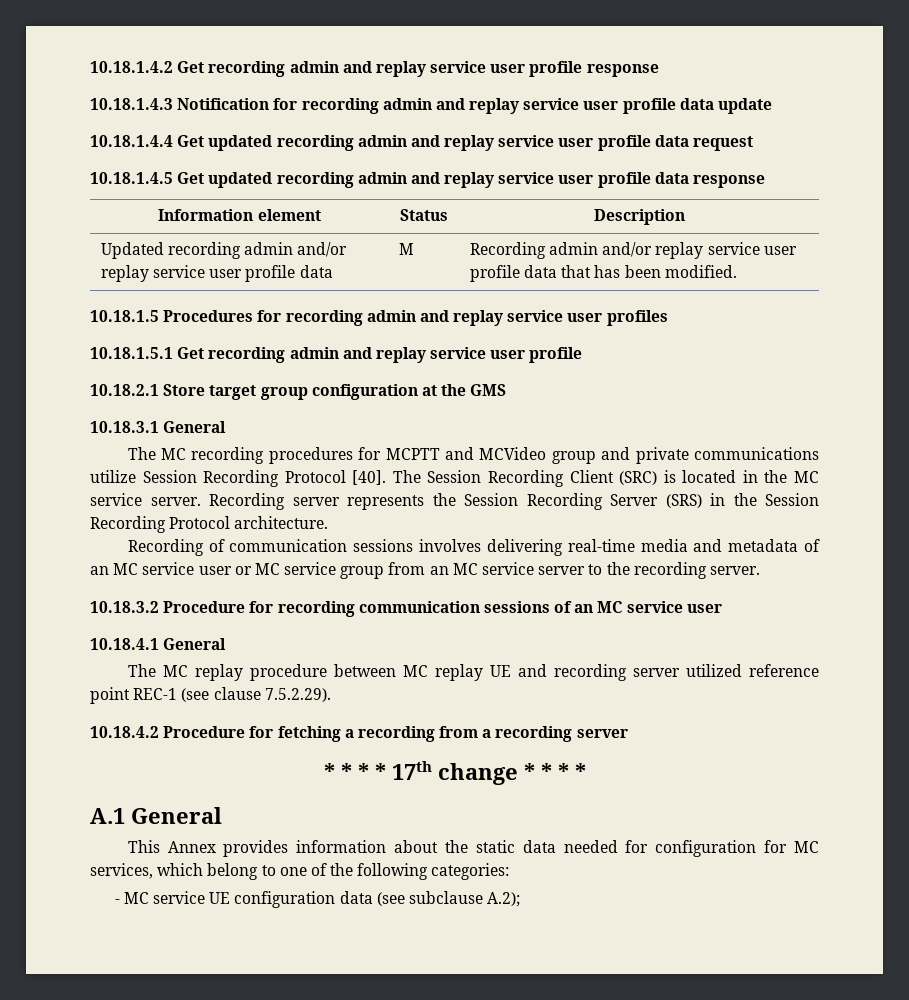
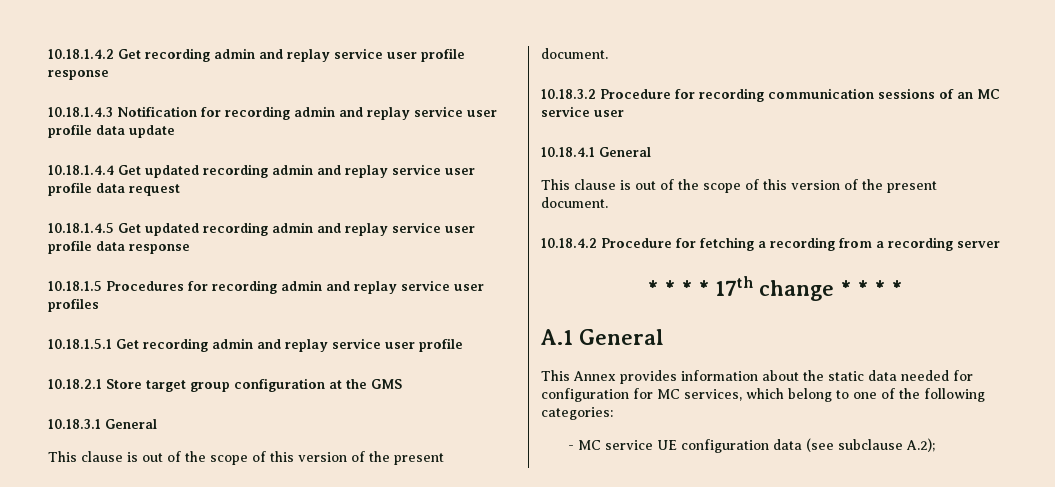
- Information element | Status | Description
- Updated recording admin and/or replay service user profile data | M | Recording admin and/or replay service user profile data that has been modified.
  10.18.3.1 General
- The MC recording procedures for MCPTT and MCVideo group and private communications utilize Session Recording Protocol [40]. The Session Recording Client (SRC) is located in the MC service server. Recording server represents the Session Recording Server (SRS) in the Session Recording Protocol architecture.
- Recording of communication sessions involves delivering real-time media and metadata of an MC service user or MC service group from an MC service server to the recording server.
+ This clause is out of the scope of this version of the present document.
  10.18.4.1 General
- The MC replay procedure between MC replay UE and recording server utilized reference point REC-1 (see clause 7.5.2.29).
+ This clause is out of the scope of this version of the present document.

